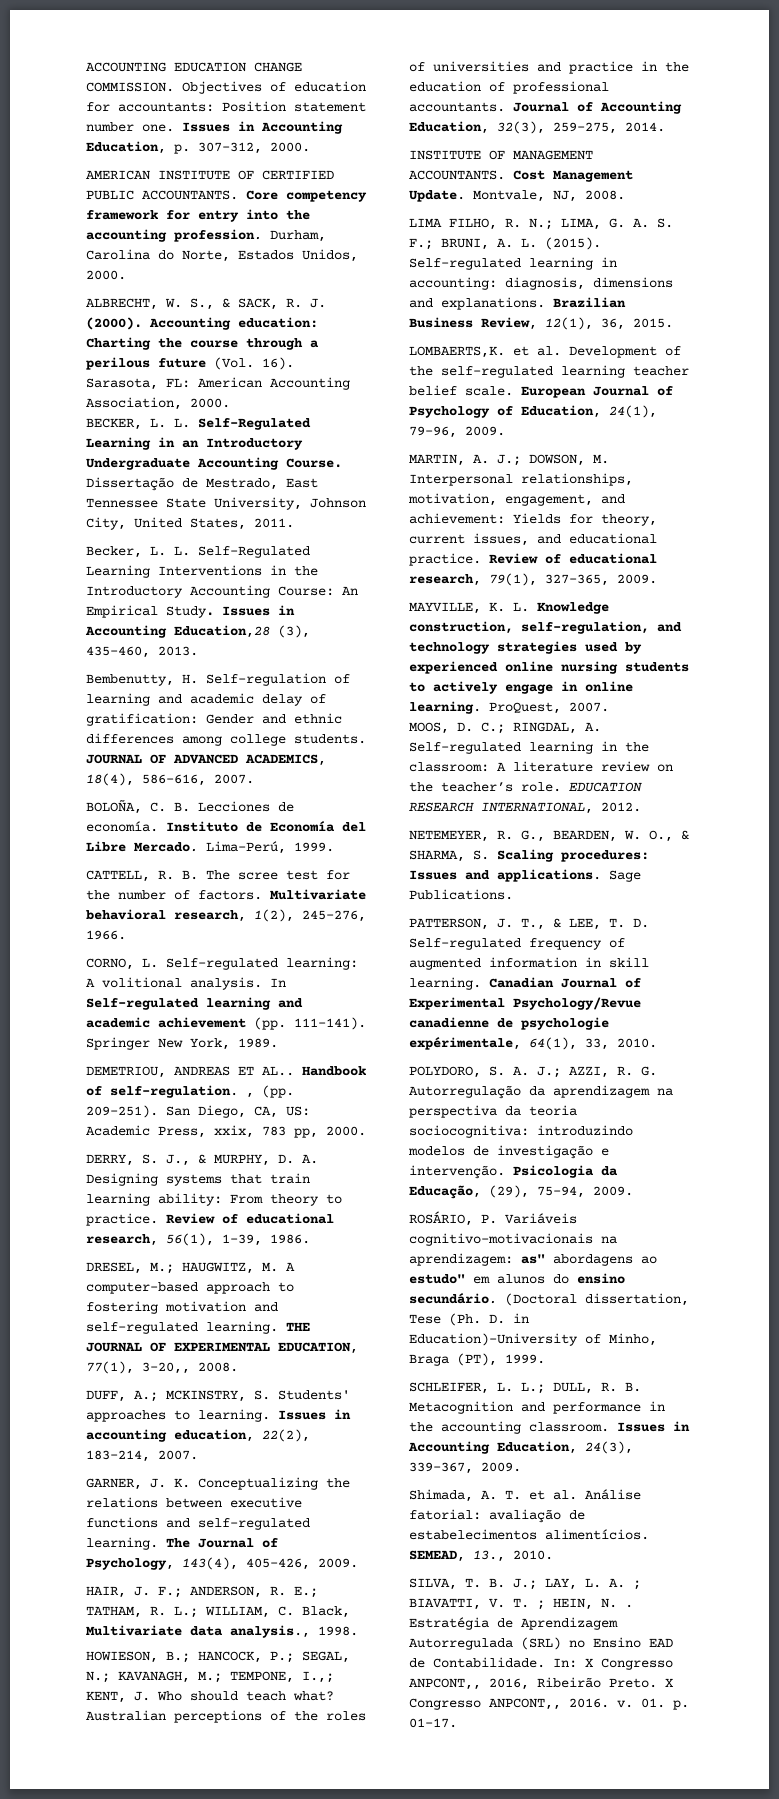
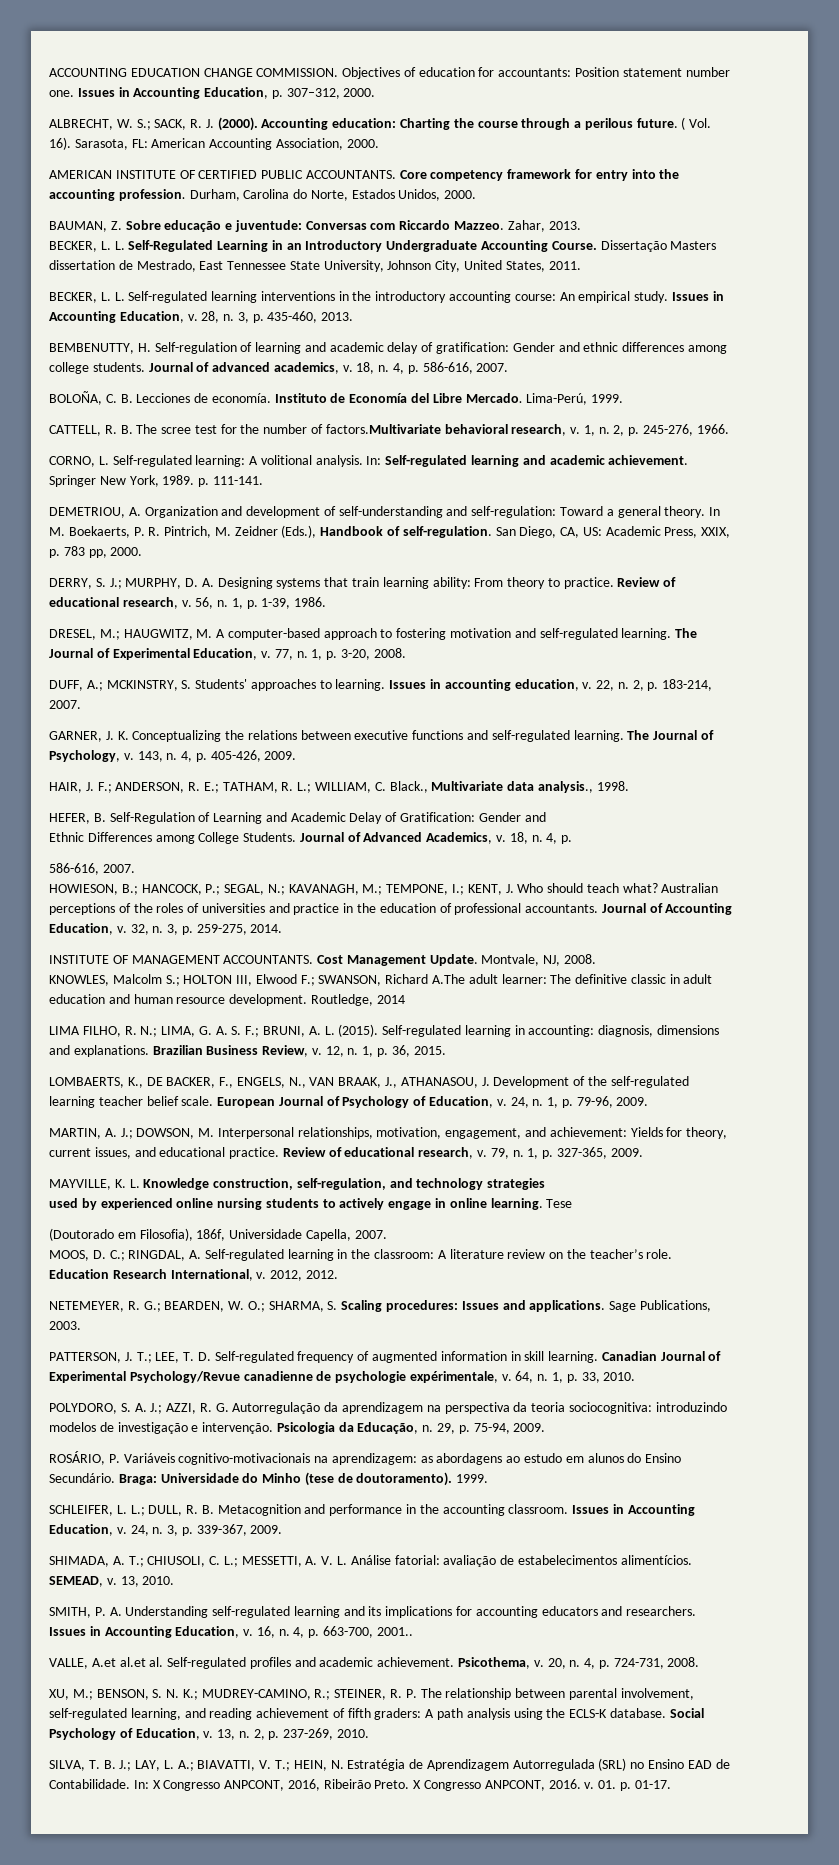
+ ALBRECHT, W. S.; SACK, R. J. (2000). Accounting education: Charting the course through a perilous future. ( Vol. 16). Sarasota, FL: American Accounting Association, 2000.
- ALBRECHT, W. S., & SACK, R. J. (2000). Accounting education: Charting the course through a perilous future (Vol. 16). Sarasota, FL: American Accounting Association, 2000.
+ BAUMAN, Z. Sobre educação e juventude: Conversas com Riccardo Mazzeo. Zahar, 2013.
- Dissertação de Mestrado, East Tennessee State University, Johnson City, United States, 2011.
+ Dissertação Masters dissertation de Mestrado, East Tennessee State University, Johnson City, United States, 2011.
- Becker, L. L. Self-Regulated Learning Interventions in the Introductory Accounting Course: An Empirical Study. Issues in Accounting Education,28 (3), 435-460, 2013.
+ BECKER, L. L. Self-regulated learning interventions in the introductory accounting course: An empirical study. Issues in Accounting Education, v. 28, n. 3, p. 435-460, 2013.
- Bembenutty, H. Self-regulation of learning and academic delay of gratification: Gender and ethnic differences among college students.
+ BEMBENUTTY, H. Self-regulation of learning and academic delay of gratification: Gender and ethnic differences among college students.
- JOURNAL OF ADVANCED ACADEMICS, 18(4), 586-616, 2007.
+ Journal of advanced academics, v. 18, n. 4, p. 586-616, 2007.
- CATTELL, R. B. The scree test for the number of factors. Multivariate behavioral research, 1(2), 245-276, 1966.
+ CATTELL, R. B. The scree test for the number of factors.Multivariate behavioral research, v. 1, n. 2, p. 245-276, 1966.
- In Self-regulated learning and academic achievement (pp. 111-141).
+ In: Self-regulated learning and academic achievement.
- Springer New York, 1989.
+ Springer New York, 1989. p. 111-141.
- DEMETRIOU, ANDREAS ET AL.. Handbook of self-regulation. , (pp. 209-251).
+ DEMETRIOU, A. Organization and development of self-understanding and self-regulation: Toward a general theory. In M. Boekaerts, P. R. Pintrich, M. Zeidner (Eds.), Handbook of self-regulation.
- San Diego, CA, US: Academic Press, xxix, 783 pp, 2000.
+ San Diego, CA, US: Academic Press, XXIX, p. 783 pp, 2000.
- DERRY, S. J., & MURPHY, D. A. Designing systems that train learning ability: From theory to practice.
+ DERRY, S. J.; MURPHY, D. A. Designing systems that train learning ability: From theory to practice.
- Review of educational research, 56(1), 1-39, 1986.
+ Review of educational research, v. 56, n. 1, p. 1-39, 1986.
- THE JOURNAL OF EXPERIMENTAL EDUCATION, 77(1), 3-20,, 2008.
+ The Journal of Experimental Education, v. 77, n. 1, p. 3-20, 2008.
- Issues in accounting education, 22(2), 183-214, 2007.
+ Issues in accounting education, v. 22, n. 2, p. 183-214, 2007.
- The Journal of Psychology, 143(4), 405-426, 2009.
+ The Journal of Psychology, v. 143, n. 4, p. 405-426, 2009.
- HAIR, J. F.; ANDERSON, R. E.; TATHAM, R. L.; WILLIAM, C. Black, Multivariate data analysis., 1998.
+ HAIR, J. F.; ANDERSON, R. E.; TATHAM, R. L.; WILLIAM, C. Black., Multivariate data analysis., 1998.
+ HEFER, B. Self-Regulation of Learning and Academic Delay of Gratification: Gender and
+ Ethnic Differences among College Students. Journal of Advanced Academics, v. 18, n. 4, p.
+ 586-616, 2007.
- HOWIESON, B.; HANCOCK, P.; SEGAL, N.; KAVANAGH, M.; TEMPONE, I.,; KENT, J. Who should teach what?
+ HOWIESON, B.; HANCOCK, P.; SEGAL, N.; KAVANAGH, M.; TEMPONE, I.; KENT, J. Who should teach what?
- Journal of Accounting Education, 32(3), 259-275, 2014.
+ Journal of Accounting Education, v. 32, n. 3, p. 259-275, 2014.
+ KNOWLES, Malcolm S.; HOLTON III, Elwood F.; SWANSON, Richard A.The adult learner: The definitive classic in adult education and human resource development. Routledge, 2014
- Brazilian Business Review, 12(1), 36, 2015.
- LOMBAERTS,K. et al. Development of the self-regulated learning teacher belief scale.
+ Brazilian Business Review, v. 12, n. 1, p. 36, 2015.
+ LOMBAERTS, K., DE BACKER, F., ENGELS, N., VAN BRAAK, J., ATHANASOU, J. Development of the self-regulated learning teacher belief scale.
- European Journal of Psychology of Education, 24(1), 79-96, 2009.
+ European Journal of Psychology of Education, v. 24, n. 1, p. 79-96, 2009.
- Review of educational research, 79(1), 327-365, 2009.
+ Review of educational research, v. 79, n. 1, p. 327-365, 2009.
- MAYVILLE, K. L. Knowledge construction, self-regulation, and technology strategies used by experienced online nursing students to actively engage in online learning.
+ MAYVILLE, K. L. Knowledge construction, self-regulation, and technology strategies
+ used by experienced online nursing students to actively engage in online learning.
- ProQuest, 2007.
+ Tese
+ (Doutorado em Filosofia), 186f, Universidade Capella, 2007.
- EDUCATION RESEARCH INTERNATIONAL, 2012.
+ Education Research International, v. 2012, 2012.
- NETEMEYER, R. G., BEARDEN, W. O., & SHARMA, S. Scaling procedures: Issues and applications.
+ NETEMEYER, R. G.; BEARDEN, W. O.; SHARMA, S. Scaling procedures: Issues and applications.
- Sage Publications.
+ Sage Publications, 2003.
- PATTERSON, J. T., & LEE, T. D. Self-regulated frequency of augmented information in skill learning.
+ PATTERSON, J. T.; LEE, T. D. Self-regulated frequency of augmented information in skill learning.
- Canadian Journal of Experimental Psychology/Revue canadienne de psychologie expérimentale, 64(1), 33, 2010.
+ Canadian Journal of Experimental Psychology/Revue canadienne de psychologie expérimentale, v. 64, n. 1, p. 33, 2010.
- Psicologia da Educação, (29), 75-94, 2009.
+ Psicologia da Educação, n. 29, p. 75-94, 2009.
- ROSÁRIO, P. Variáveis cognitivo-motivacionais na aprendizagem: as" abordagens ao estudo" em alunos do ensino secundário. (Doctoral dissertation, Tese (Ph. D. in Education)-University of Minho, Braga (PT), 1999.
+ ROSÁRIO, P. Variáveis cognitivo-motivacionais na aprendizagem: as abordagens ao estudo em alunos do Ensino Secundário. Braga: Universidade do Minho (tese de doutoramento). 1999.
- Issues in Accounting Education, 24(3), 339-367, 2009.
- Shimada, A. T. et al. Análise fatorial: avaliação de estabelecimentos alimentícios.
+ Issues in Accounting Education, v. 24, n. 3, p. 339-367, 2009.
+ SHIMADA, A. T.; CHIUSOLI, C. L.; MESSETTI, A. V. L. Análise fatorial: avaliação de estabelecimentos alimentícios.
- SEMEAD, 13., 2010.
+ SEMEAD, v. 13, 2010.
+ SMITH, P. A. Understanding self-regulated learning and its implications for accounting educators and researchers. Issues in Accounting Education, v. 16, n. 4, p. 663-700, 2001..
+ VALLE, A.et al.et al. Self-regulated profiles and academic achievement. Psicothema, v. 20, n. 4, p. 724-731, 2008.
+ XU, M.; BENSON, S. N. K.; MUDREY-CAMINO, R.; STEINER, R. P. The relationship between parental involvement, self-regulated learning, and reading achievement of fifth graders: A path analysis using the ECLS-K database. Social Psychology of Education, v. 13, n. 2, p. 237-269, 2010.
- SILVA, T. B. J.; LAY, L. A. ; BIAVATTI, V. T. ; HEIN, N. . Estratégia de Aprendizagem Autorregulada (SRL) no Ensino EAD de Contabilidade.
+ SILVA, T. B. J.; LAY, L. A.; BIAVATTI, V. T.; HEIN, N. Estratégia de Aprendizagem Autorregulada (SRL) no Ensino EAD de Contabilidade.
- In: X Congresso ANPCONT,, 2016, Ribeirão Preto.
+ In: X Congresso ANPCONT, 2016, Ribeirão Preto.
- X Congresso ANPCONT,, 2016. v.
+ X Congresso ANPCONT, 2016. v.

